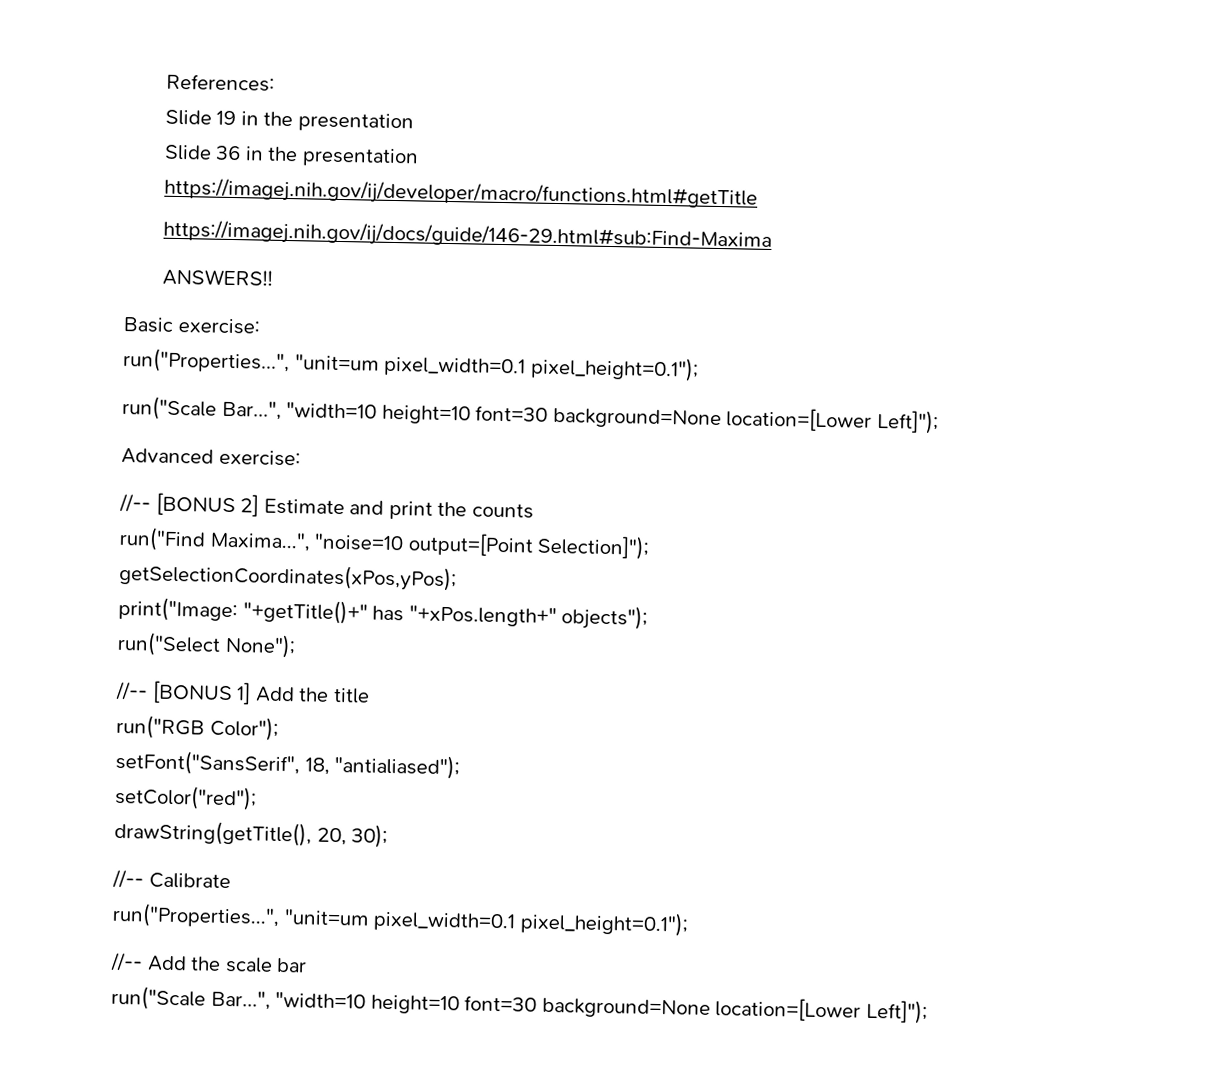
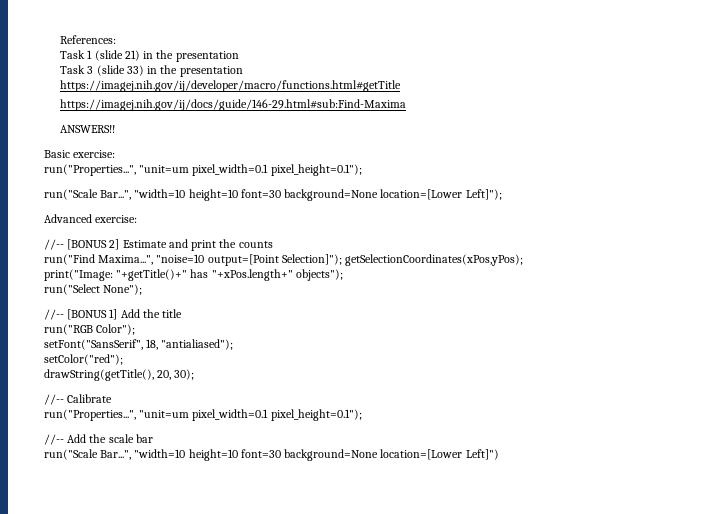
- Slide 19 in the presentation
- Slide 36 in the presentation
+ Task 1 (slide 21) in the presentation
+ Task 3 (slide 33) in the presentation
- run("Find Maxima...", "noise=10 output=[Point Selection]");
- getSelectionCoordinates(xPos,yPos);
+ run("Find Maxima...", "noise=10 output=[Point Selection]"); getSelectionCoordinates(xPos,yPos);
  //-- Add the scale bar
- run("Scale Bar...", "width=10 height=10 font=30 background=None location=[Lower Left]");
+ run("Scale Bar...", "width=10 height=10 font=30 background=None location=[Lower Left]")

